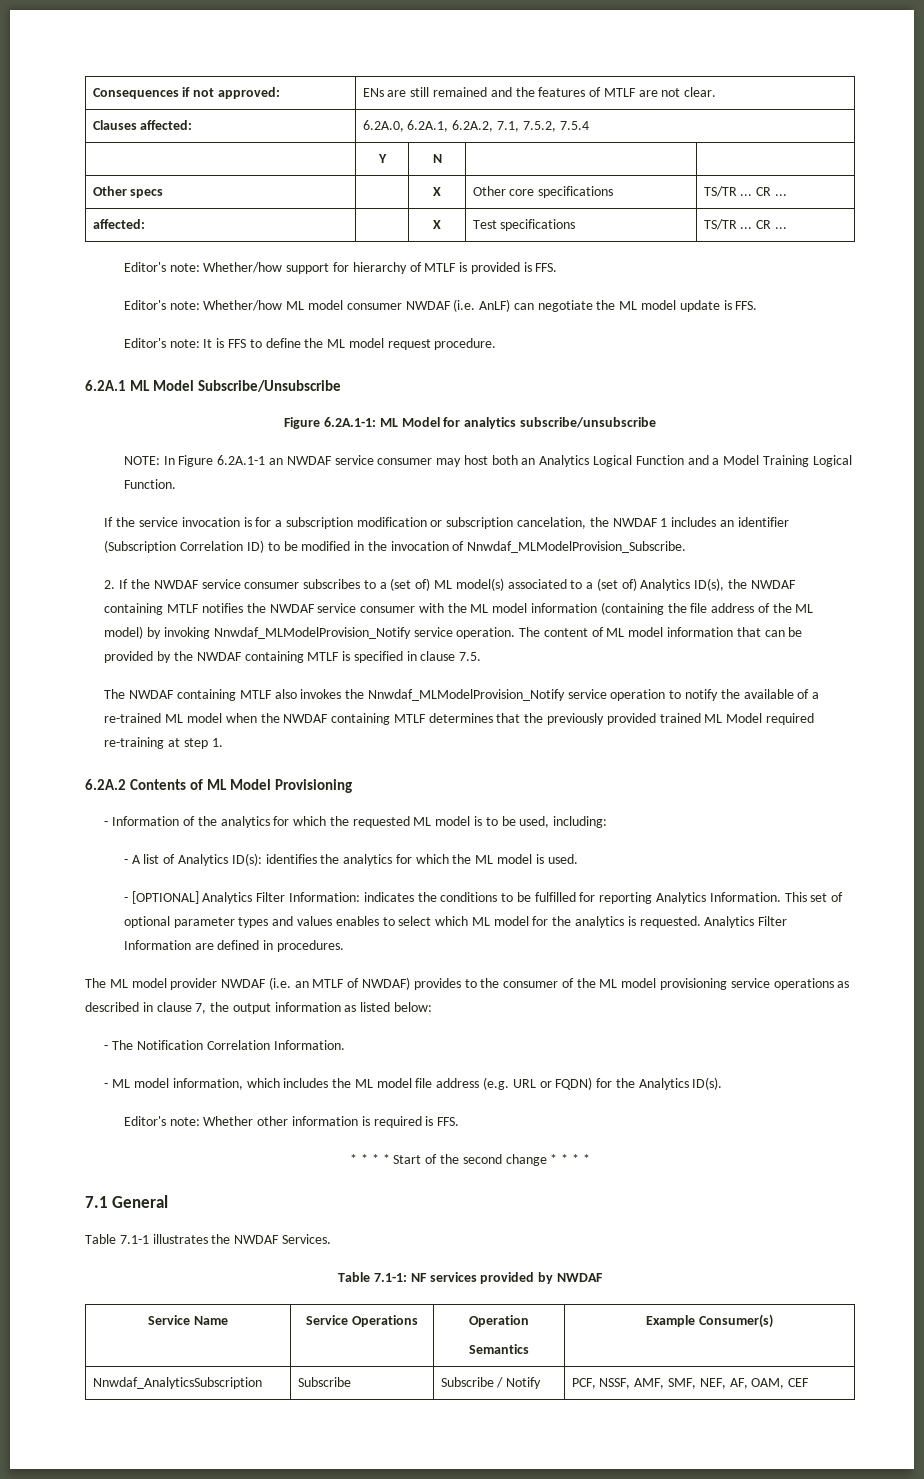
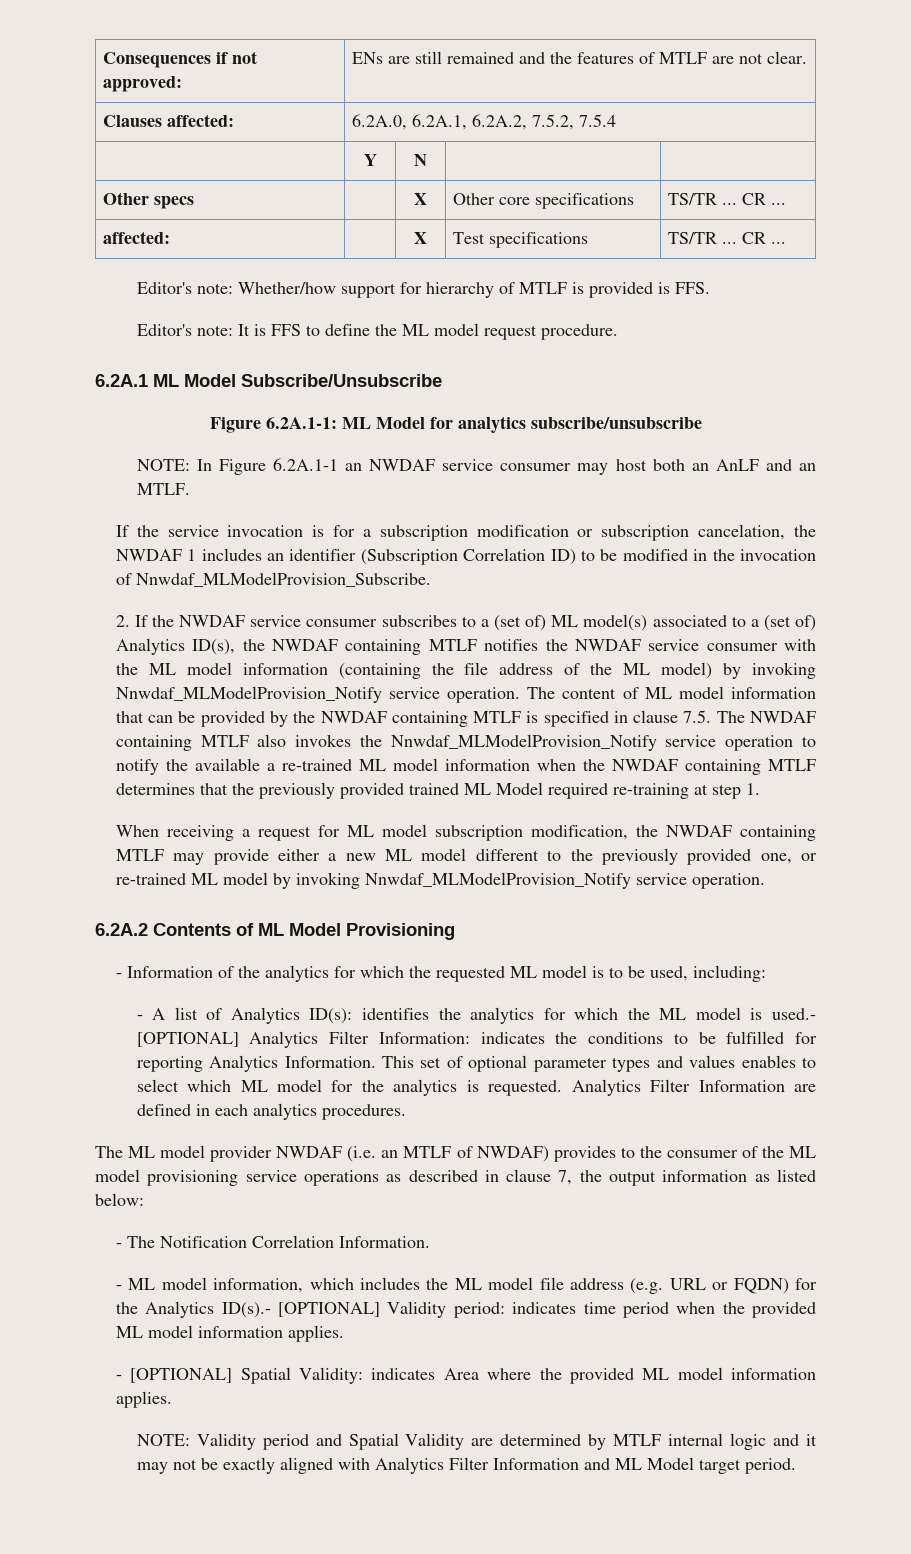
- Clauses affected: | 6.2A.0, 6.2A.1, 6.2A.2, 7.1, 7.5.2, 7.5.4
+ Clauses affected: | 6.2A.0, 6.2A.1, 6.2A.2, 7.5.2, 7.5.4
- Editor's note: Whether/how ML model consumer NWDAF (i.e. AnLF) can negotiate the ML model update is FFS.
- NOTE: In Figure 6.2A.1-1 an NWDAF service consumer may host both an Analytics Logical Function and a Model Training Logical Function.
+ NOTE: In Figure 6.2A.1-1 an NWDAF service consumer may host both an AnLF and an MTLF.
- The content of ML model information that can be provided by the NWDAF containing MTLF is specified in clause 7.5.
- The NWDAF containing MTLF also invokes the Nnwdaf_MLModelProvision_Notify service operation to notify the available of a re-trained ML model when the NWDAF containing MTLF determines that the previously provided trained ML Model required re-training at step 1.
+ The content of ML model information that can be provided by the NWDAF containing MTLF is specified in clause 7.5. The NWDAF containing MTLF also invokes the Nnwdaf_MLModelProvision_Notify service operation to notify the available a re-trained ML model information when the NWDAF containing MTLF determines that the previously provided trained ML Model required re-training at step 1.
+ When receiving a request for ML model subscription modification, the NWDAF containing MTLF may provide either a new ML model different to the previously provided one, or re-trained ML model by invoking Nnwdaf_MLModelProvision_Notify service operation.
- - A list of Analytics ID(s): identifies the analytics for which the ML model is used.
- - [OPTIONAL] Analytics Filter Information: indicates the conditions to be fulfilled for reporting Analytics Information.
+ - A list of Analytics ID(s): identifies the analytics for which the ML model is used.- [OPTIONAL] Analytics Filter Information: indicates the conditions to be fulfilled for reporting Analytics Information.
- Analytics Filter Information are defined in procedures.
+ Analytics Filter Information are defined in each analytics procedures.
- - ML model information, which includes the ML model file address (e.g. URL or FQDN) for the Analytics ID(s).
- Editor's note: Whether other information is required is FFS.
- * * * * Start of the second change * * * *
- 7.1 General
- Table 7.1-1 illustrates the NWDAF Services.
- Table 7.1-1: NF services provided by NWDAF
- Service Name | Service Operations | Operation
- Semantics | Example Consumer(s)
- Nnwdaf_AnalyticsSubscription | Subscribe | Subscribe / Notify | PCF, NSSF, AMF, SMF, NEF, AF, OAM, CEF
+ - ML model information, which includes the ML model file address (e.g. URL or FQDN) for the Analytics ID(s).- [OPTIONAL] Validity period: indicates time period when the provided ML model information applies.
+ - [OPTIONAL] Spatial Validity: indicates Area where the provided ML model information applies.
+ NOTE: Validity period and Spatial Validity are determined by MTLF internal logic and it may not be exactly aligned with Analytics Filter Information and ML Model target period.

